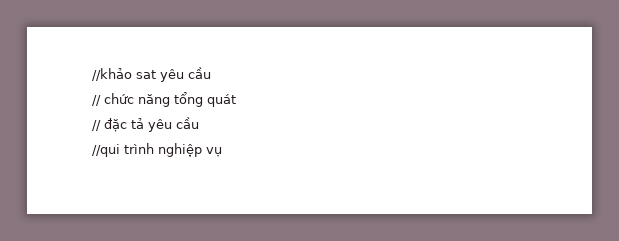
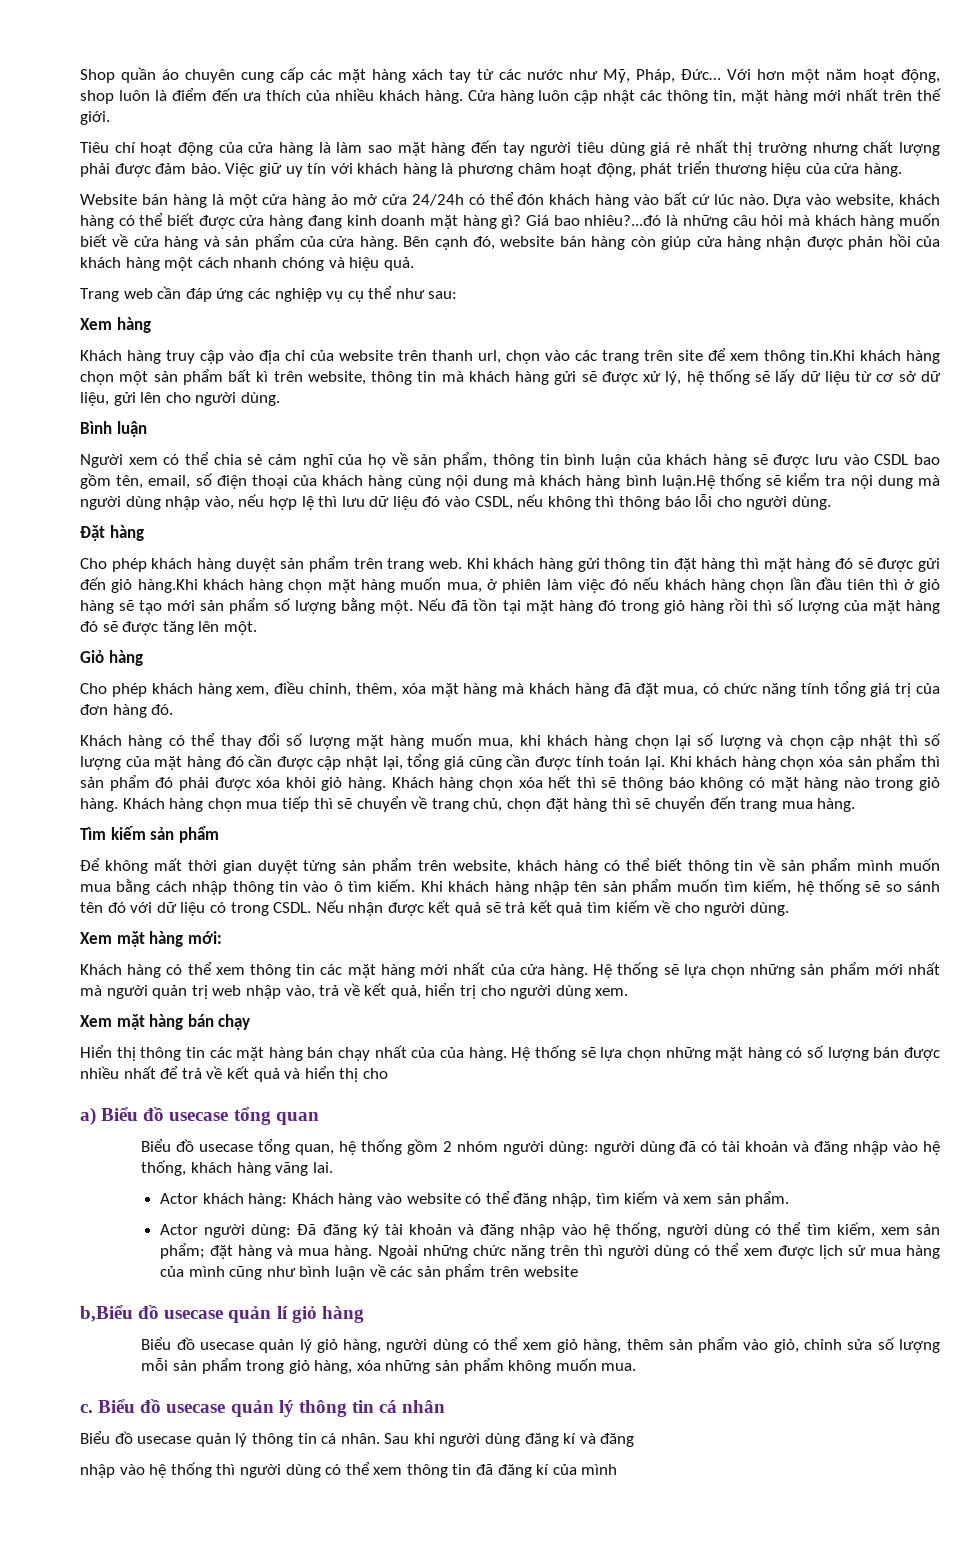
- //khảo sat yêu cầu
- // chức năng tổng quát
- // đặc tả yêu cầu
- //qui trình nghiệp vụ
+ Shop quần áo chuyên cung cấp các mặt hàng xách tay từ các nước như Mỹ, Pháp, Đức… Với hơn một năm hoạt động, shop luôn là điểm đến ưa thích của nhiều khách hàng. Cửa hàng luôn cập nhật các thông tin, mặt hàng mới nhất trên thế giới.
+ Tiêu chí hoạt động của cửa hàng là làm sao mặt hàng đến tay người tiêu dùng giá rẻ nhất thị trường nhưng chất lượng phải được đảm bảo. Việc giữ uy tín với khách hàng là phương châm hoạt động, phát triển thương hiệu của cửa hàng.
+ Website bán hàng là một cửa hàng ảo mở cửa 24/24h có thể đón khách hàng vào bất cứ lúc nào. Dựa vào website, khách hàng có thể biết được cửa hàng đang kinh doanh mặt hàng gì? Giá bao nhiêu?...đó là những câu hỏi mà khách hàng muốn biết về cửa hàng và sản phẩm của cửa hàng. Bên cạnh đó, website bán hàng còn giúp cửa hàng nhận được phản hồi của khách hàng một cách nhanh chóng và hiệu quả.
+ Trang web cần đáp ứng các nghiệp vụ cụ thể như sau:
+ Xem hàng
+ Khách hàng truy cập vào địa chỉ của website trên thanh url, chọn vào các trang trên site để xem thông tin.Khi khách hàng chọn một sản phẩm bất kì trên website, thông tin mà khách hàng gửi sẽ được xử lý, hệ thống sẽ lấy dữ liệu từ cơ sở dữ liệu, gửi lên cho người dùng.
+ Bình luận
+ Người xem có thể chia sẻ cảm nghĩ của họ về sản phẩm, thông tin bình luận của khách hàng sẽ được lưu vào CSDL bao gồm tên, email, số điện thoại của khách hàng cùng nội dung mà khách hàng bình luận.Hệ thống sẽ kiểm tra nội dung mà người dùng nhập vào, nếu hợp lệ thì lưu dữ liệu đó vào CSDL, nếu không thì thông báo lỗi cho người dùng.
+ Đặt hàng
+ Cho phép khách hàng duyệt sản phẩm trên trang web. Khi khách hàng gửi thông tin đặt hàng thì mặt hàng đó sẽ được gửi đến giỏ hàng.Khi khách hàng chọn mặt hàng muốn mua, ở phiên làm việc đó nếu khách hàng chọn lần đầu tiên thì ở giỏ hàng sẽ tạo mới sản phẩm số lượng bằng một. Nếu đã tồn tại mặt hàng đó trong giỏ hàng rồi thì số lượng của mặt hàng đó sẽ được tăng lên một.
+ Giỏ hàng
+ Cho phép khách hàng xem, điều chỉnh, thêm, xóa mặt hàng mà khách hàng đã đặt mua, có chức năng tính tổng giá trị của đơn hàng đó.
+ Khách hàng có thể thay đổi số lượng mặt hàng muốn mua, khi khách hàng chọn lại số lượng và chọn cập nhật thì số lượng của mặt hàng đó cần được cập nhật lại, tổng giá cũng cần được tính toán lại. Khi khách hàng chọn xóa sản phẩm thì sản phẩm đó phải được xóa khỏi giỏ hàng. Khách hàng chọn xóa hết thì sẽ thông báo không có mặt hàng nào trong giỏ hàng. Khách hàng chọn mua tiếp thì sẽ chuyển về trang chủ, chọn đặt hàng thì sẽ chuyển đến trang mua hàng.
+ Tìm kiếm sản phẩm
+ Để không mất thời gian duyệt từng sản phẩm trên website, khách hàng có thể biết thông tin về sản phẩm mình muốn mua bằng cách nhập thông tin vào ô tìm kiếm. Khi khách hàng nhập tên sản phẩm muốn tìm kiếm, hệ thống sẽ so sánh tên đó với dữ liệu có trong CSDL. Nếu nhận được kết quả sẽ trả kết quả tìm kiếm về cho người dùng.
+ Xem mặt hàng mới:
+ Khách hàng có thể xem thông tin các mặt hàng mới nhất của cửa hàng. Hệ thống sẽ lựa chọn những sản phẩm mới nhất mà người quản trị web nhập vào, trả về kết quả, hiển trị cho người dùng xem.
+ Xem mặt hàng bán chạy
+ Hiển thị thông tin các mặt hàng bán chạy nhất của của hàng. Hệ thống sẽ lựa chọn những mặt hàng có số lượng bán được nhiều nhất để trả về kết quả và hiển thị cho
+ a) Biểu đồ usecase tổng quan
+ Biểu đồ usecase tổng quan, hệ thống gồm 2 nhóm người dùng: người dùng đã có tài khoản và đăng nhập vào hệ thống, khách hàng vãng lai.
+ Actor khách hàng: Khách hàng vào website có thể đăng nhập, tìm kiếm và xem sản phẩm.
+ Actor người dùng: Đã đăng ký tài khoản và đăng nhập vào hệ thống, người dùng có thể tìm kiếm, xem sản phẩm; đặt hàng và mua hàng. Ngoài những chức năng trên thì người dùng có thể xem được lịch sử mua hàng của mình cũng như bình luận về các sản phẩm trên website
+ b,Biểu đồ usecase quản lí giỏ hàng
+ Biểu đồ usecase quản lý giỏ hàng, người dùng có thể xem giỏ hàng, thêm sản phẩm vào giỏ, chỉnh sửa số lượng mỗi sản phẩm trong giỏ hàng, xóa những sản phẩm không muốn mua.
+ c. Biểu đồ usecase quản lý thông tin cá nhân
+ Biểu đồ usecase quản lý thông tin cá nhân. Sau khi người dùng đăng kí và đăng
+ nhập vào hệ thống thì người dùng có thể xem thông tin đã đăng kí của mình

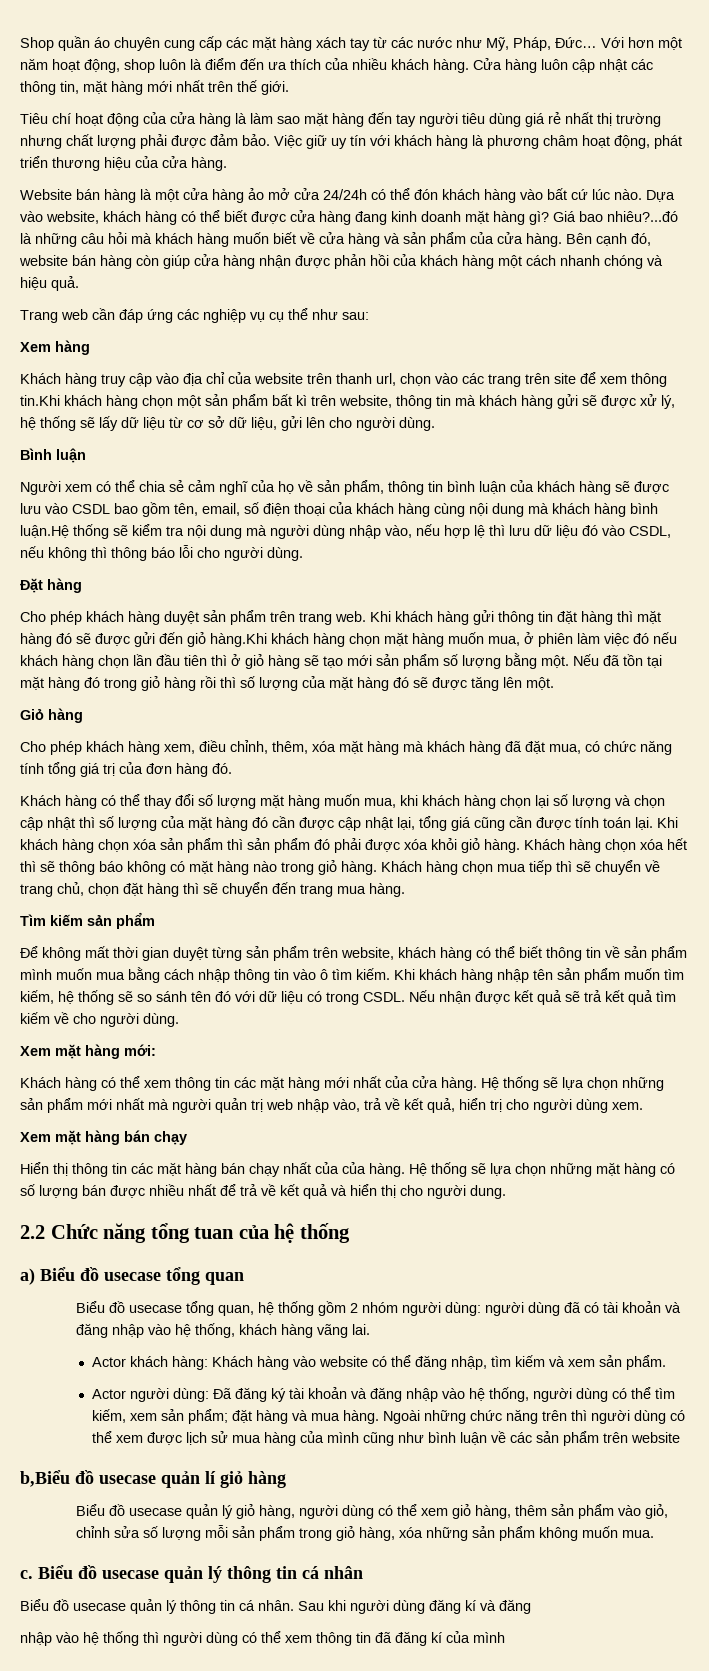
- Hệ thống sẽ lựa chọn những mặt hàng có số lượng bán được nhiều nhất để trả về kết quả và hiển thị cho
+ Hệ thống sẽ lựa chọn những mặt hàng có số lượng bán được nhiều nhất để trả về kết quả và hiển thị cho người dung.
+ 2.2 Chức năng tổng tuan của hệ thống

